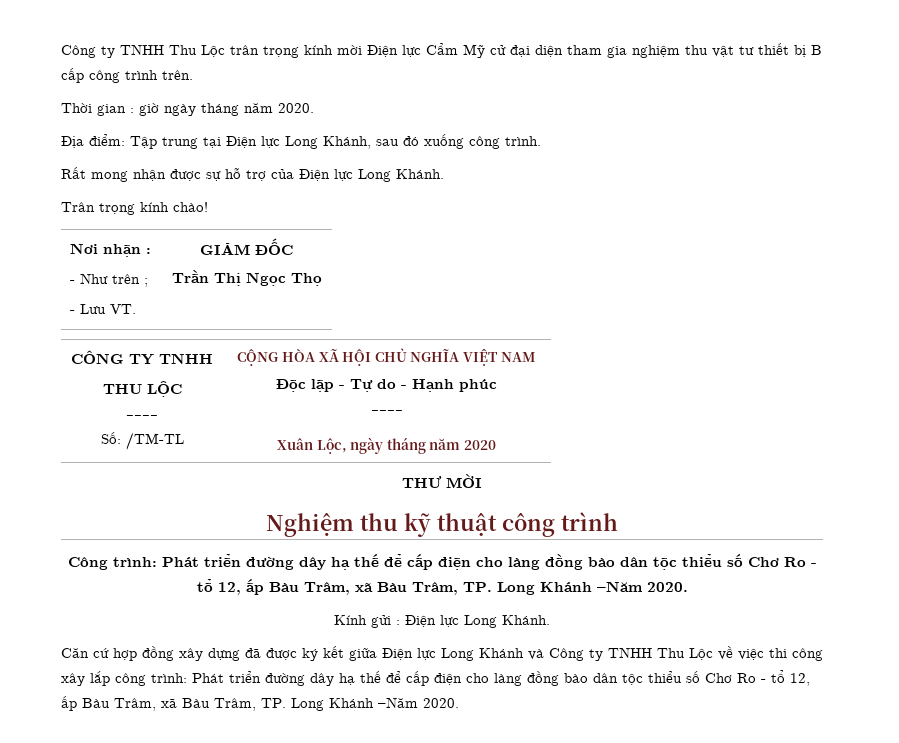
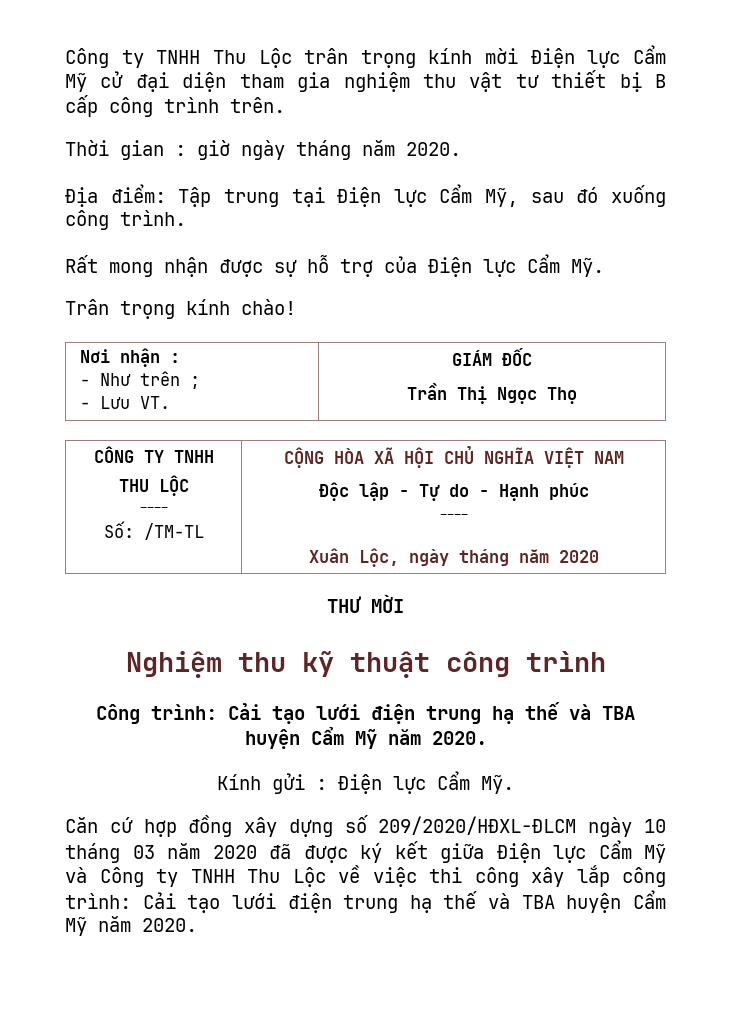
- Địa điểm: Tập trung tại Điện lực Long Khánh, sau đó xuống công trình.
+ Địa điểm: Tập trung tại Điện lực Cẩm Mỹ, sau đó xuống công trình.
- Rất mong nhận được sự hỗ trợ của Điện lực Long Khánh.
+ Rất mong nhận được sự hỗ trợ của Điện lực Cẩm Mỹ.
- Công trình: Phát triển đường dây hạ thế để cấp điện cho làng đồng bào dân tộc thiểu số Chơ Ro - tổ 12, ấp Bàu Trâm, xã Bàu Trâm, TP. Long Khánh –Năm 2020.
+ Công trình: Cải tạo lưới điện trung hạ thế và TBA huyện Cẩm Mỹ năm 2020.
- Kính gửi : Điện lực Long Khánh.
+ Kính gửi : Điện lực Cẩm Mỹ.
- Căn cứ hợp đồng xây dựng đã được ký kết giữa Điện lực Long Khánh và Công ty TNHH Thu Lộc về việc thi công xây lắp công trình: Phát triển đường dây hạ thế để cấp điện cho làng đồng bào dân tộc thiểu số Chơ Ro - tổ 12, ấp Bàu Trâm, xã Bàu Trâm, TP. Long Khánh –Năm 2020.
+ Căn cứ hợp đồng xây dựng số 209/2020/HĐXL-ĐLCM ngày 10 tháng 03 năm 2020 đã được ký kết giữa Điện lực Cẩm Mỹ và Công ty TNHH Thu Lộc về việc thi công xây lắp công trình: Cải tạo lưới điện trung hạ thế và TBA huyện Cẩm Mỹ năm 2020.

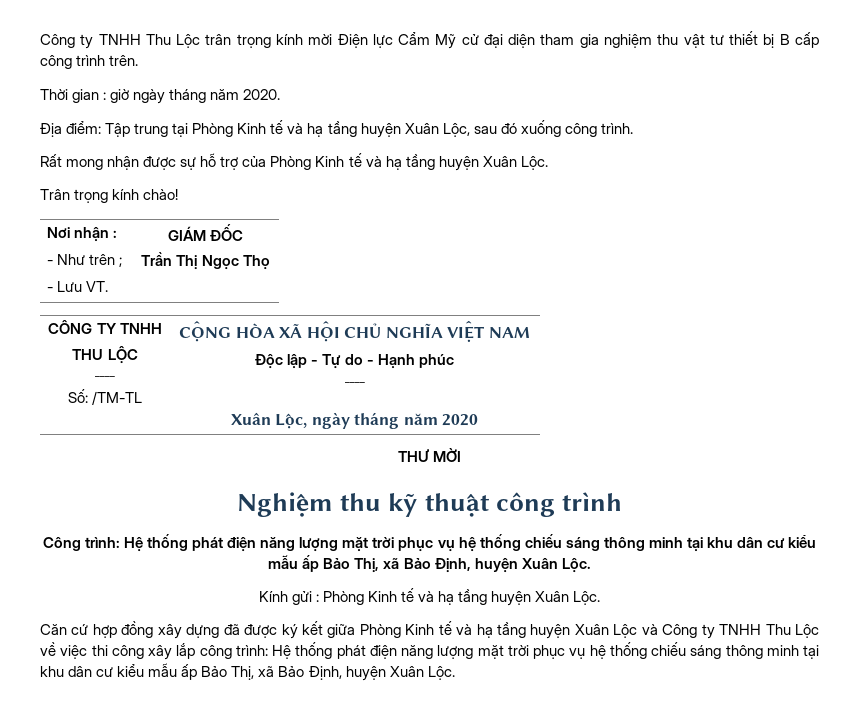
- Địa điểm: Tập trung tại Điện lực Cẩm Mỹ, sau đó xuống công trình.
+ Địa điểm: Tập trung tại Phòng Kinh tế và hạ tầng huyện Xuân Lộc, sau đó xuống công trình.
- Rất mong nhận được sự hỗ trợ của Điện lực Cẩm Mỹ.
+ Rất mong nhận được sự hỗ trợ của Phòng Kinh tế và hạ tầng huyện Xuân Lộc.
- Công trình: Cải tạo lưới điện trung hạ thế và TBA huyện Cẩm Mỹ năm 2020.
- Kính gửi : Điện lực Cẩm Mỹ.
+ Công trình: Hệ thống phát điện năng lượng mặt trời phục vụ hệ thống chiếu sáng thông minh tại khu dân cư kiểu mẫu ấp Bảo Thị, xã Bảo Định, huyện Xuân Lộc.
+ Kính gửi : Phòng Kinh tế và hạ tầng huyện Xuân Lộc.
- Căn cứ hợp đồng xây dựng số 209/2020/HĐXL-ĐLCM ngày 10 tháng 03 năm 2020 đã được ký kết giữa Điện lực Cẩm Mỹ và Công ty TNHH Thu Lộc về việc thi công xây lắp công trình: Cải tạo lưới điện trung hạ thế và TBA huyện Cẩm Mỹ năm 2020.
+ Căn cứ hợp đồng xây dựng đã được ký kết giữa Phòng Kinh tế và hạ tầng huyện Xuân Lộc và Công ty TNHH Thu Lộc về việc thi công xây lắp công trình: Hệ thống phát điện năng lượng mặt trời phục vụ hệ thống chiếu sáng thông minh tại khu dân cư kiểu mẫu ấp Bảo Thị, xã Bảo Định, huyện Xuân Lộc.

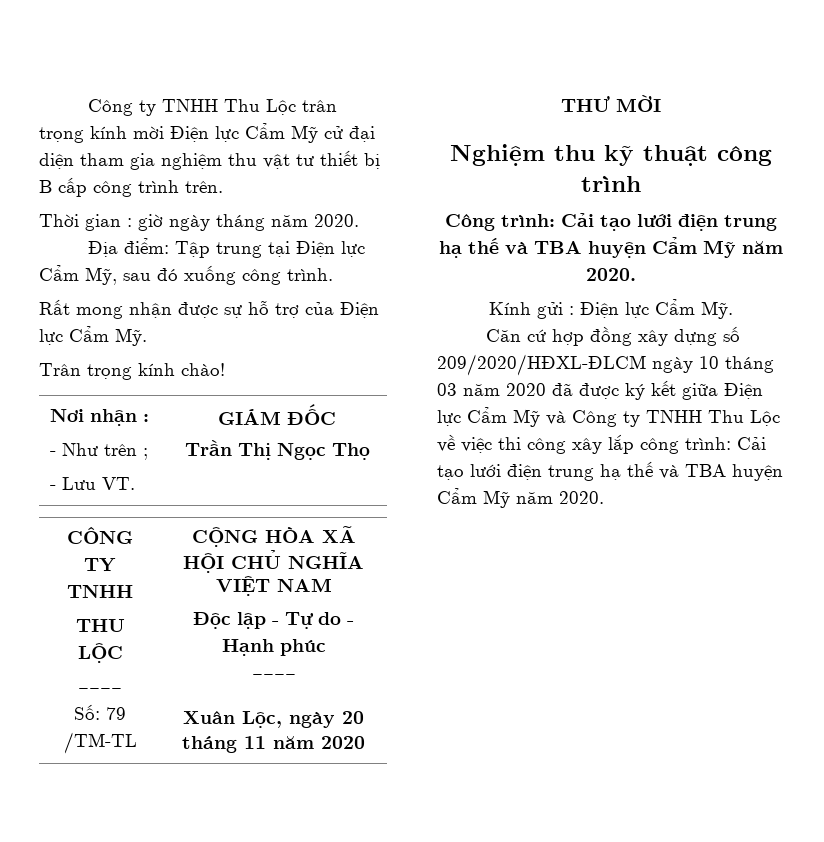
- Địa điểm: Tập trung tại Phòng Kinh tế và hạ tầng huyện Xuân Lộc, sau đó xuống công trình.
+ Địa điểm: Tập trung tại Điện lực Cẩm Mỹ, sau đó xuống công trình.
- Rất mong nhận được sự hỗ trợ của Phòng Kinh tế và hạ tầng huyện Xuân Lộc.
+ Rất mong nhận được sự hỗ trợ của Điện lực Cẩm Mỹ.
  CÔNG TY TNHH
  THU LỘC
  ____
- Số: /TM-TL | CỘNG HÒA XÃ HỘI CHỦ NGHĨA VIỆT NAM
+ Số: 79 /TM-TL | CỘNG HÒA XÃ HỘI CHỦ NGHĨA VIỆT NAM
  Độc lập - Tự do - Hạnh phúc
  ____
- Xuân Lộc, ngày tháng năm 2020
+ Xuân Lộc, ngày 20 tháng 11 năm 2020
- Công trình: Hệ thống phát điện năng lượng mặt trời phục vụ hệ thống chiếu sáng thông minh tại khu dân cư kiểu mẫu ấp Bảo Thị, xã Bảo Định, huyện Xuân Lộc.
- Kính gửi : Phòng Kinh tế và hạ tầng huyện Xuân Lộc.
+ Công trình: Cải tạo lưới điện trung hạ thế và TBA huyện Cẩm Mỹ năm 2020.
+ Kính gửi : Điện lực Cẩm Mỹ.
- Căn cứ hợp đồng xây dựng đã được ký kết giữa Phòng Kinh tế và hạ tầng huyện Xuân Lộc và Công ty TNHH Thu Lộc về việc thi công xây lắp công trình: Hệ thống phát điện năng lượng mặt trời phục vụ hệ thống chiếu sáng thông minh tại khu dân cư kiểu mẫu ấp Bảo Thị, xã Bảo Định, huyện Xuân Lộc.
+ Căn cứ hợp đồng xây dựng số 209/2020/HĐXL-ĐLCM ngày 10 tháng 03 năm 2020 đã được ký kết giữa Điện lực Cẩm Mỹ và Công ty TNHH Thu Lộc về việc thi công xây lắp công trình: Cải tạo lưới điện trung hạ thế và TBA huyện Cẩm Mỹ năm 2020.

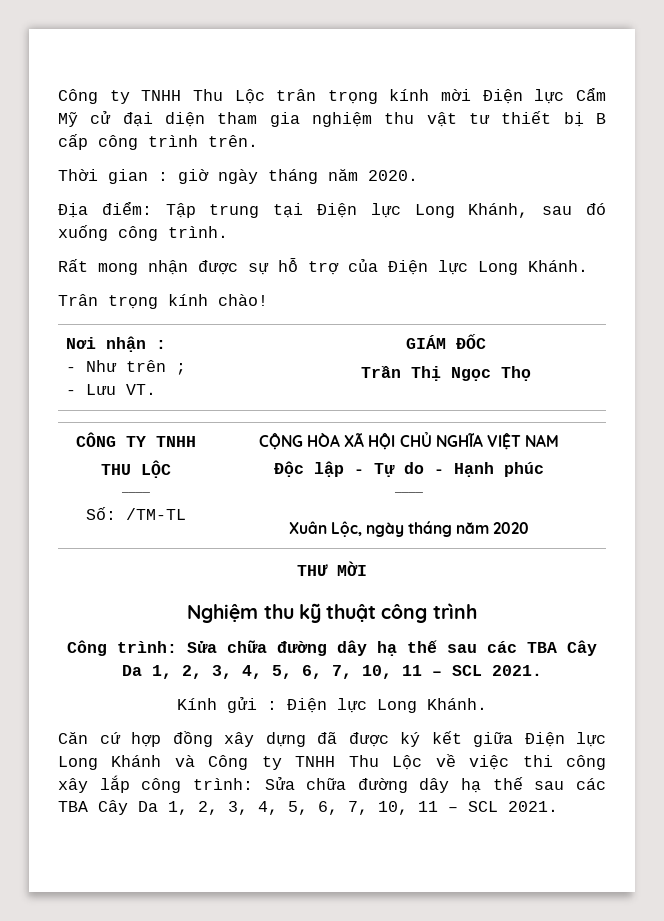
- Địa điểm: Tập trung tại Điện lực Cẩm Mỹ, sau đó xuống công trình.
+ Địa điểm: Tập trung tại Điện lực Long Khánh, sau đó xuống công trình.
- Rất mong nhận được sự hỗ trợ của Điện lực Cẩm Mỹ.
+ Rất mong nhận được sự hỗ trợ của Điện lực Long Khánh.
  CÔNG TY TNHH
  THU LỘC
  ____
- Số: 79 /TM-TL | CỘNG HÒA XÃ HỘI CHỦ NGHĨA VIỆT NAM
+ Số: /TM-TL | CỘNG HÒA XÃ HỘI CHỦ NGHĨA VIỆT NAM
  Độc lập - Tự do - Hạnh phúc
  ____
- Xuân Lộc, ngày 20 tháng 11 năm 2020
+ Xuân Lộc, ngày tháng năm 2020
- Công trình: Cải tạo lưới điện trung hạ thế và TBA huyện Cẩm Mỹ năm 2020.
+ Công trình: Sửa chữa đường dây hạ thế sau các TBA Cây Da 1, 2, 3, 4, 5, 6, 7, 10, 11 – SCL 2021.
- Kính gửi : Điện lực Cẩm Mỹ.
+ Kính gửi : Điện lực Long Khánh.
- Căn cứ hợp đồng xây dựng số 209/2020/HĐXL-ĐLCM ngày 10 tháng 03 năm 2020 đã được ký kết giữa Điện lực Cẩm Mỹ và Công ty TNHH Thu Lộc về việc thi công xây lắp công trình: Cải tạo lưới điện trung hạ thế và TBA huyện Cẩm Mỹ năm 2020.
+ Căn cứ hợp đồng xây dựng đã được ký kết giữa Điện lực Long Khánh và Công ty TNHH Thu Lộc về việc thi công xây lắp công trình: Sửa chữa đường dây hạ thế sau các TBA Cây Da 1, 2, 3, 4, 5, 6, 7, 10, 11 – SCL 2021.

